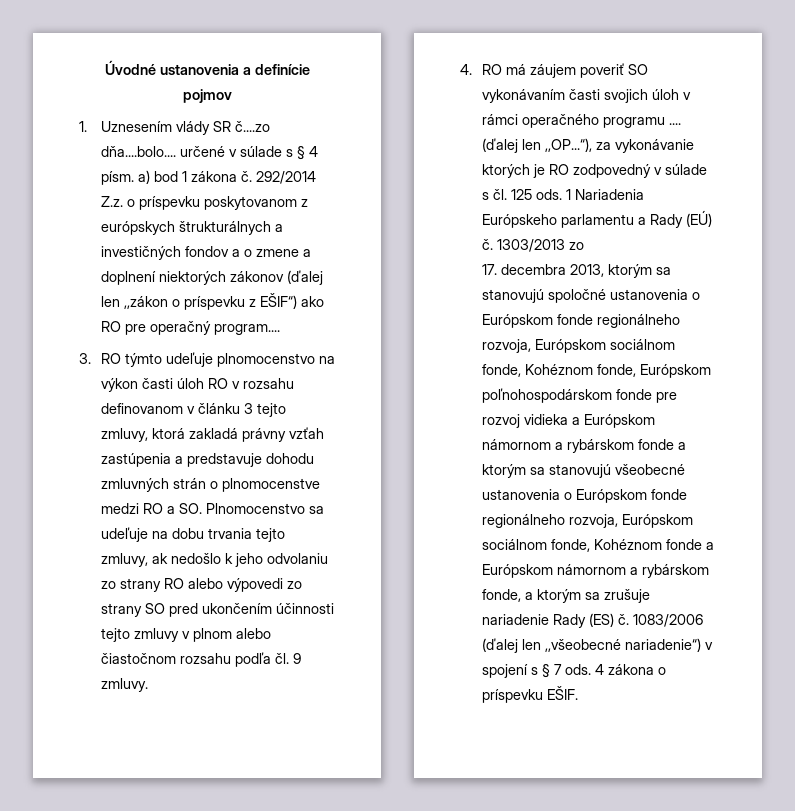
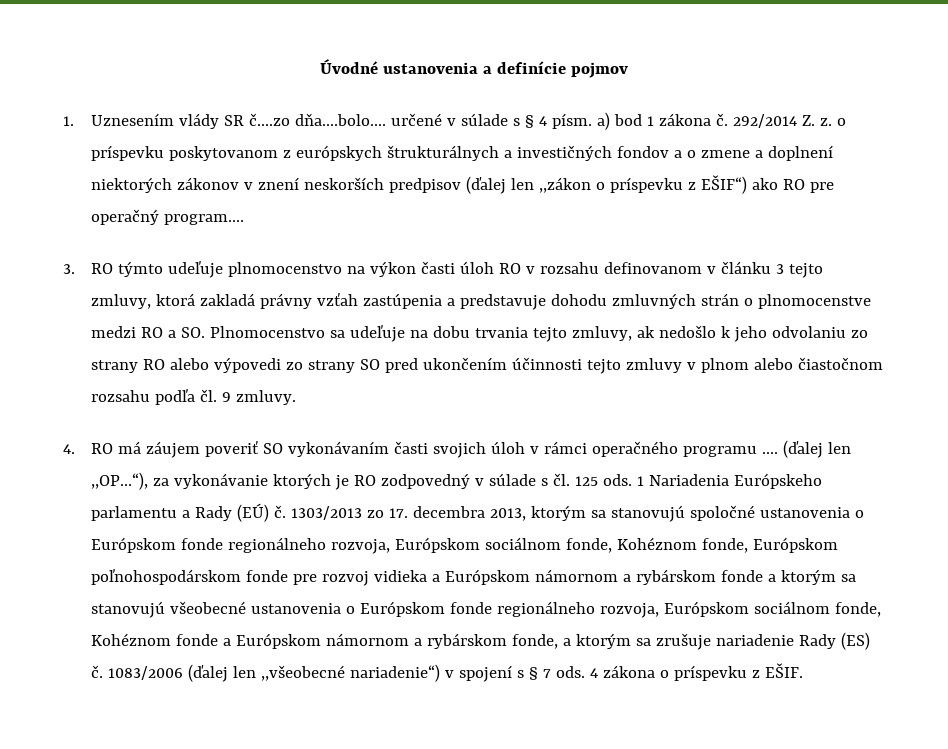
- 292/2014 Z.z. o príspevku poskytovanom z európskych štrukturálnych a investičných fondov a o zmene a doplnení niektorých zákonov (ďalej len ,,zákon o príspevku z EŠIF“) ako RO pre operačný program....
+ 292/2014 Z. z. o príspevku poskytovanom z európskych štrukturálnych a investičných fondov a o zmene a doplnení niektorých zákonov v znení neskorších predpisov (ďalej len ,,zákon o príspevku z EŠIF“) ako RO pre operačný program....
- 1303/2013 zo
- 17. decembra 2013, ktorým sa stanovujú spoločné ustanovenia o Európskom fonde regionálneho rozvoja, Európskom sociálnom fonde, Kohéznom fonde, Európskom poľnohospodárskom fonde pre rozvoj vidieka a Európskom námornom a rybárskom fonde a ktorým sa stanovujú všeobecné ustanovenia o Európskom fonde regionálneho rozvoja, Európskom sociálnom fonde, Kohéznom fonde a Európskom námornom a rybárskom fonde, a ktorým sa zrušuje nariadenie Rady (ES) č.
+ 1303/2013 zo 17. decembra 2013, ktorým sa stanovujú spoločné ustanovenia o Európskom fonde regionálneho rozvoja, Európskom sociálnom fonde, Kohéznom fonde, Európskom poľnohospodárskom fonde pre rozvoj vidieka a Európskom námornom a rybárskom fonde a ktorým sa stanovujú všeobecné ustanovenia o Európskom fonde regionálneho rozvoja, Európskom sociálnom fonde, Kohéznom fonde a Európskom námornom a rybárskom fonde, a ktorým sa zrušuje nariadenie Rady (ES) č.
- 4 zákona o príspevku EŠIF.
+ 4 zákona o príspevku z EŠIF.

